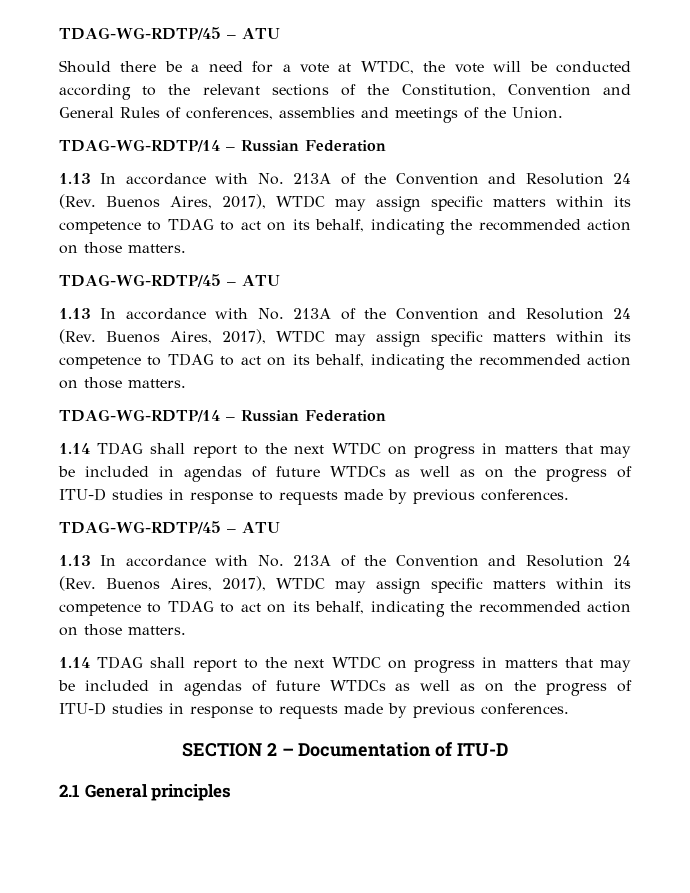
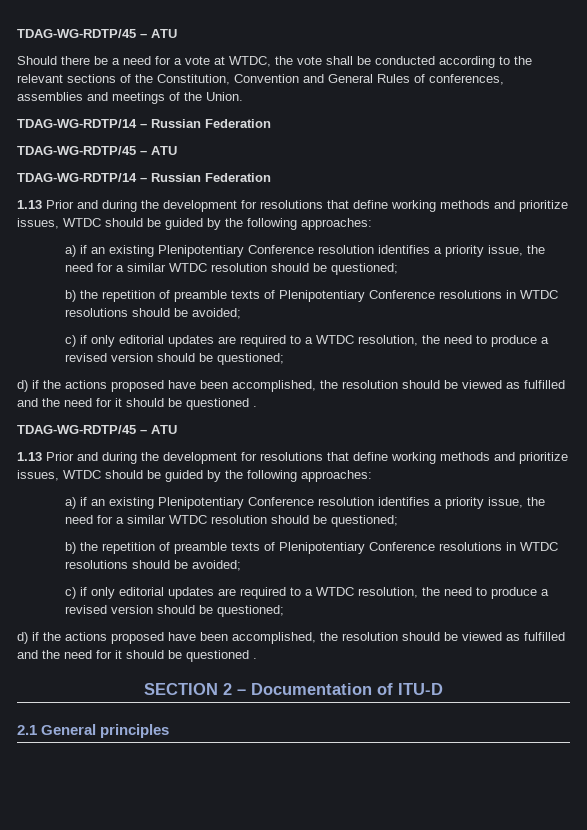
- Should there be a need for a vote at WTDC, the vote will be conducted according to the relevant sections of the Constitution, Convention and General Rules of conferences, assemblies and meetings of the Union.
+ Should there be a need for a vote at WTDC, the vote shall be conducted according to the relevant sections of the Constitution, Convention and General Rules of conferences, assemblies and meetings of the Union.
  TDAG-WG-RDTP/14 – Russian Federation
- 1.13 In accordance with No. 213A of the Convention and Resolution 24 (Rev. Buenos Aires, 2017), WTDC may assign specific matters within its competence to TDAG to act on its behalf, indicating the recommended action on those matters.
  TDAG-WG-RDTP/45 – ATU
- 1.13 In accordance with No. 213A of the Convention and Resolution 24 (Rev. Buenos Aires, 2017), WTDC may assign specific matters within its competence to TDAG to act on its behalf, indicating the recommended action on those matters.
  TDAG-WG-RDTP/14 – Russian Federation
- 1.14 TDAG shall report to the next WTDC on progress in matters that may be included in agendas of future WTDCs as well as on the progress of ITU-D studies in response to requests made by previous conferences.
+ 1.13 Prior and during the development for resolutions that define working methods and prioritize issues, WTDC should be guided by the following approaches:
+ a) if an existing Plenipotentiary Conference resolution identifies a priority issue, the need for a similar WTDC resolution should be questioned;
+ b) the repetition of preamble texts of Plenipotentiary Conference resolutions in WTDC resolutions should be avoided;
+ c) if only editorial updates are required to a WTDC resolution, the need to produce a revised version should be questioned;
+ d) if the actions proposed have been accomplished, the resolution should be viewed as fulfilled and the need for it should be questioned .
  TDAG-WG-RDTP/45 – ATU
- 1.13 In accordance with No. 213A of the Convention and Resolution 24 (Rev. Buenos Aires, 2017), WTDC may assign specific matters within its competence to TDAG to act on its behalf, indicating the recommended action on those matters.
- 1.14 TDAG shall report to the next WTDC on progress in matters that may be included in agendas of future WTDCs as well as on the progress of ITU-D studies in response to requests made by previous conferences.
+ 1.13 Prior and during the development for resolutions that define working methods and prioritize issues, WTDC should be guided by the following approaches:
+ a) if an existing Plenipotentiary Conference resolution identifies a priority issue, the need for a similar WTDC resolution should be questioned;
+ b) the repetition of preamble texts of Plenipotentiary Conference resolutions in WTDC resolutions should be avoided;
+ c) if only editorial updates are required to a WTDC resolution, the need to produce a revised version should be questioned;
+ d) if the actions proposed have been accomplished, the resolution should be viewed as fulfilled and the need for it should be questioned .

